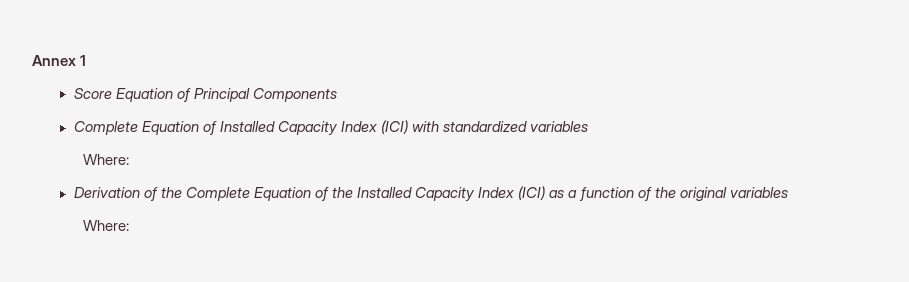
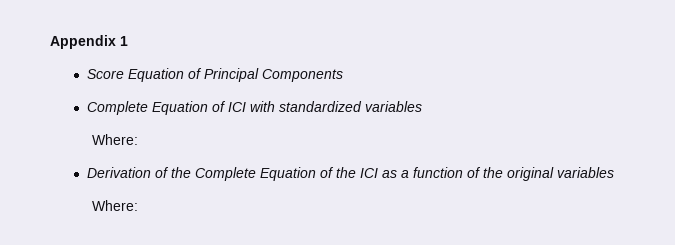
- Annex 1
+ Appendix 1
- Complete Equation of Installed Capacity Index (ICI) with standardized variables
+ Complete Equation of ICI with standardized variables
- Derivation of the Complete Equation of the Installed Capacity Index (ICI) as a function of the original variables
+ Derivation of the Complete Equation of the ICI as a function of the original variables

